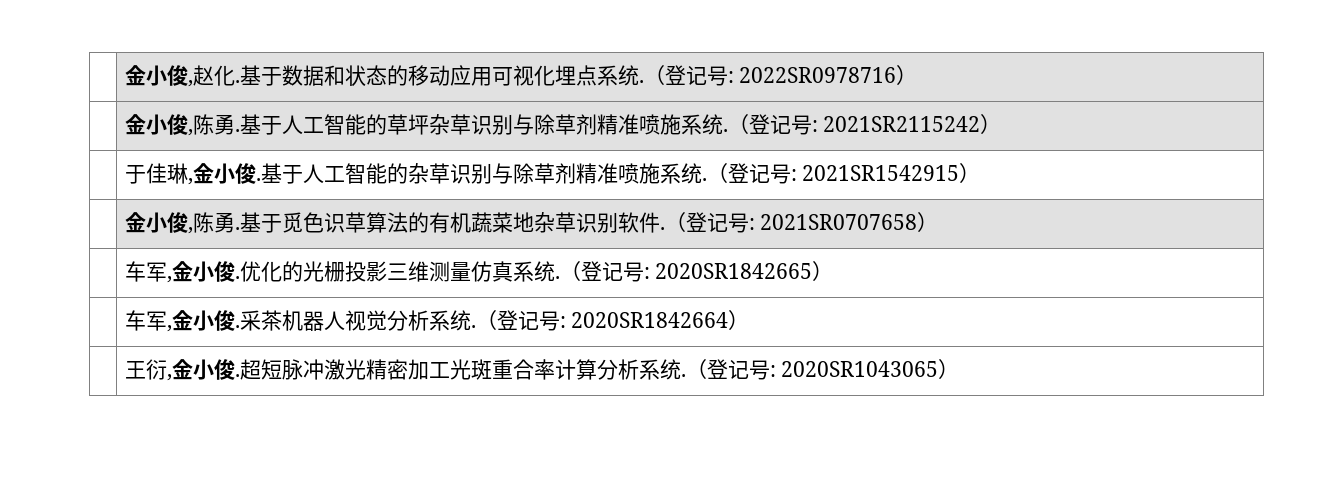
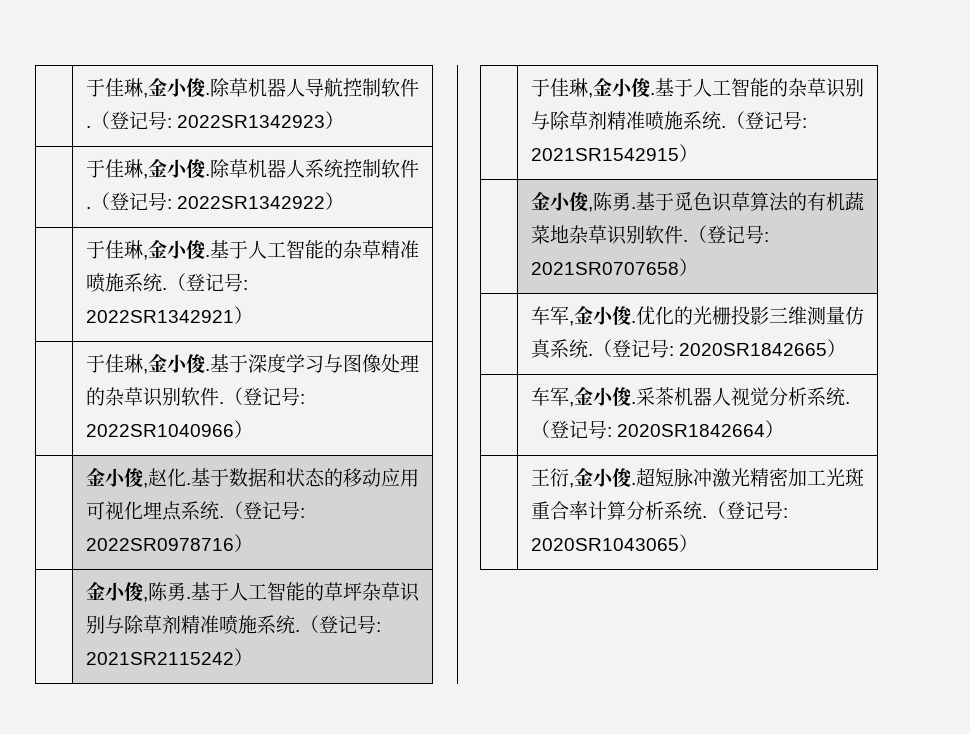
+ | 于佳琳,金小俊.除草机器人导航控制软件.（登记号: 2022SR1342923）
+ | 于佳琳,金小俊.除草机器人系统控制软件.（登记号: 2022SR1342922）
+ | 于佳琳,金小俊.基于人工智能的杂草精准喷施系统.（登记号: 2022SR1342921）
+ | 于佳琳,金小俊.基于深度学习与图像处理的杂草识别软件.（登记号: 2022SR1040966）

